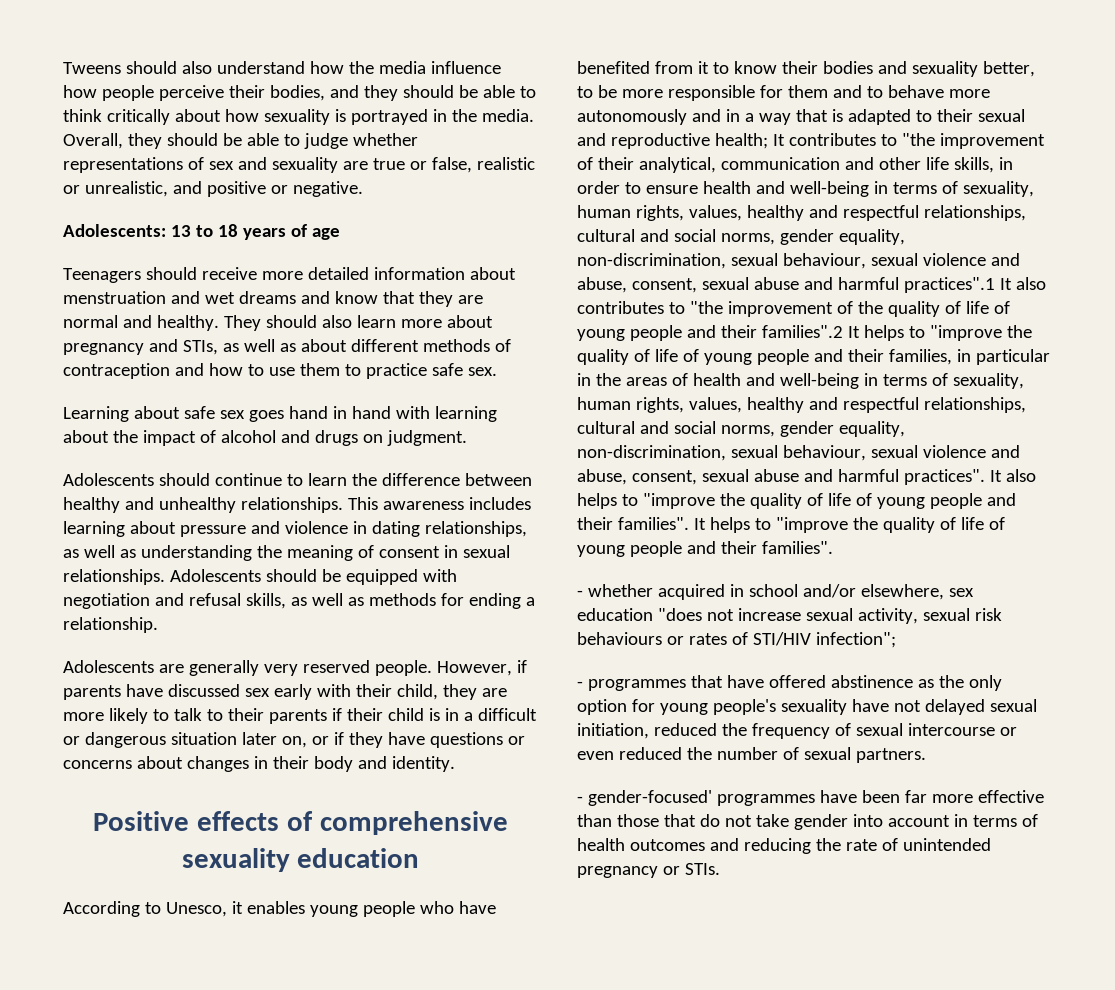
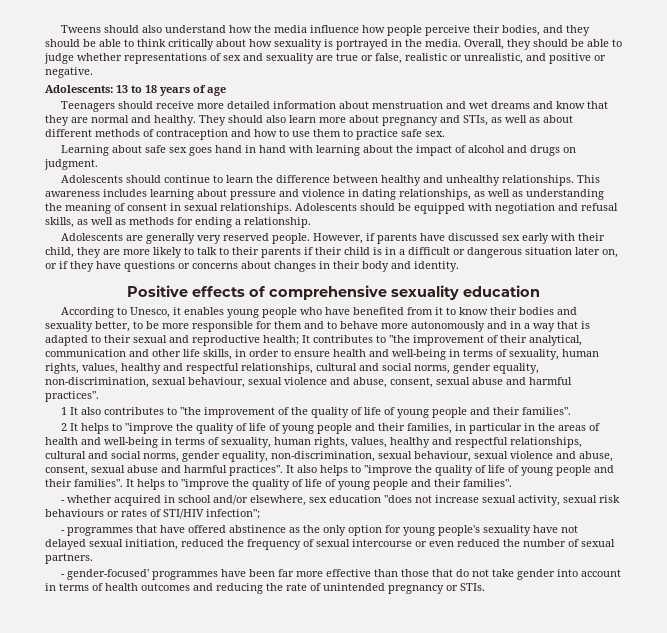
- It contributes to "the improvement of their analytical, communication and other life skills, in order to ensure health and well-being in terms of sexuality, human rights, values, healthy and respectful relationships, cultural and social norms, gender equality, non-discrimination, sexual behaviour, sexual violence and abuse, consent, sexual abuse and harmful practices".1 It also contributes to "the improvement of the quality of life of young people and their families".2 It helps to "improve the quality of life of young people and their families, in particular in the areas of health and well-being in terms of sexuality, human rights, values, healthy and respectful relationships, cultural and social norms, gender equality, non-discrimination, sexual behaviour, sexual violence and abuse, consent, sexual abuse and harmful practices".
+ It contributes to "the improvement of their analytical, communication and other life skills, in order to ensure health and well-being in terms of sexuality, human rights, values, healthy and respectful relationships, cultural and social norms, gender equality, non-discrimination, sexual behaviour, sexual violence and abuse, consent, sexual abuse and harmful practices".
+ 1 It also contributes to "the improvement of the quality of life of young people and their families".
+ 2 It helps to "improve the quality of life of young people and their families, in particular in the areas of health and well-being in terms of sexuality, human rights, values, healthy and respectful relationships, cultural and social norms, gender equality, non-discrimination, sexual behaviour, sexual violence and abuse, consent, sexual abuse and harmful practices".

